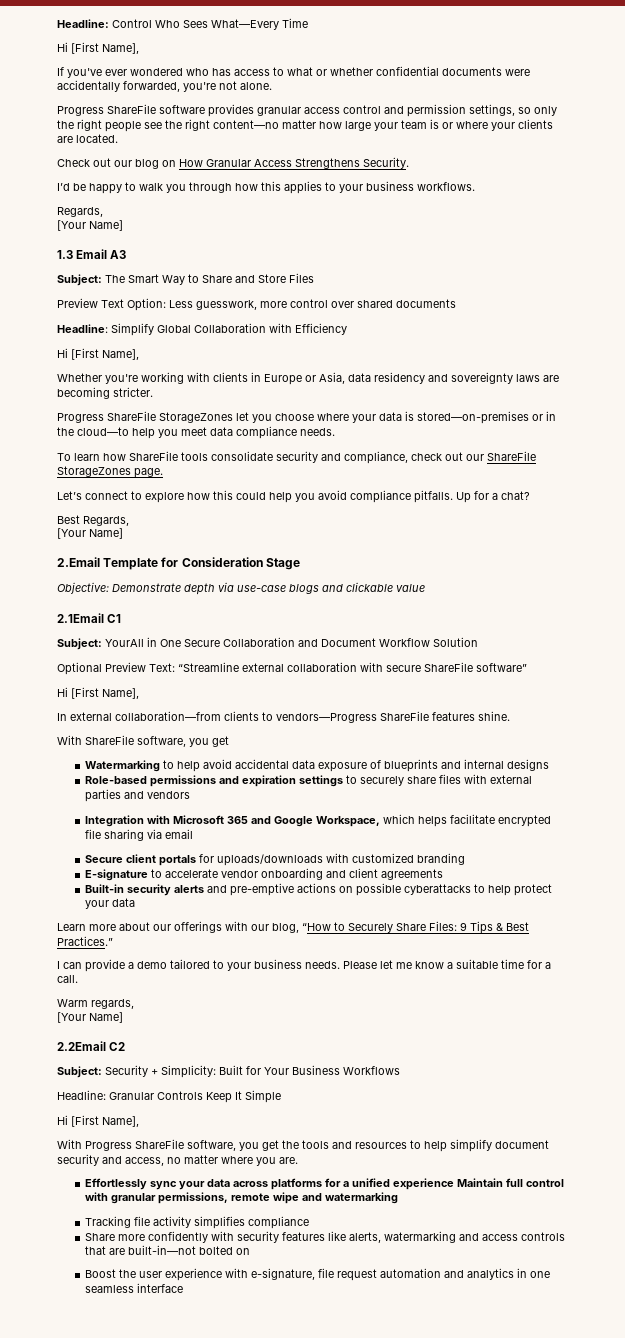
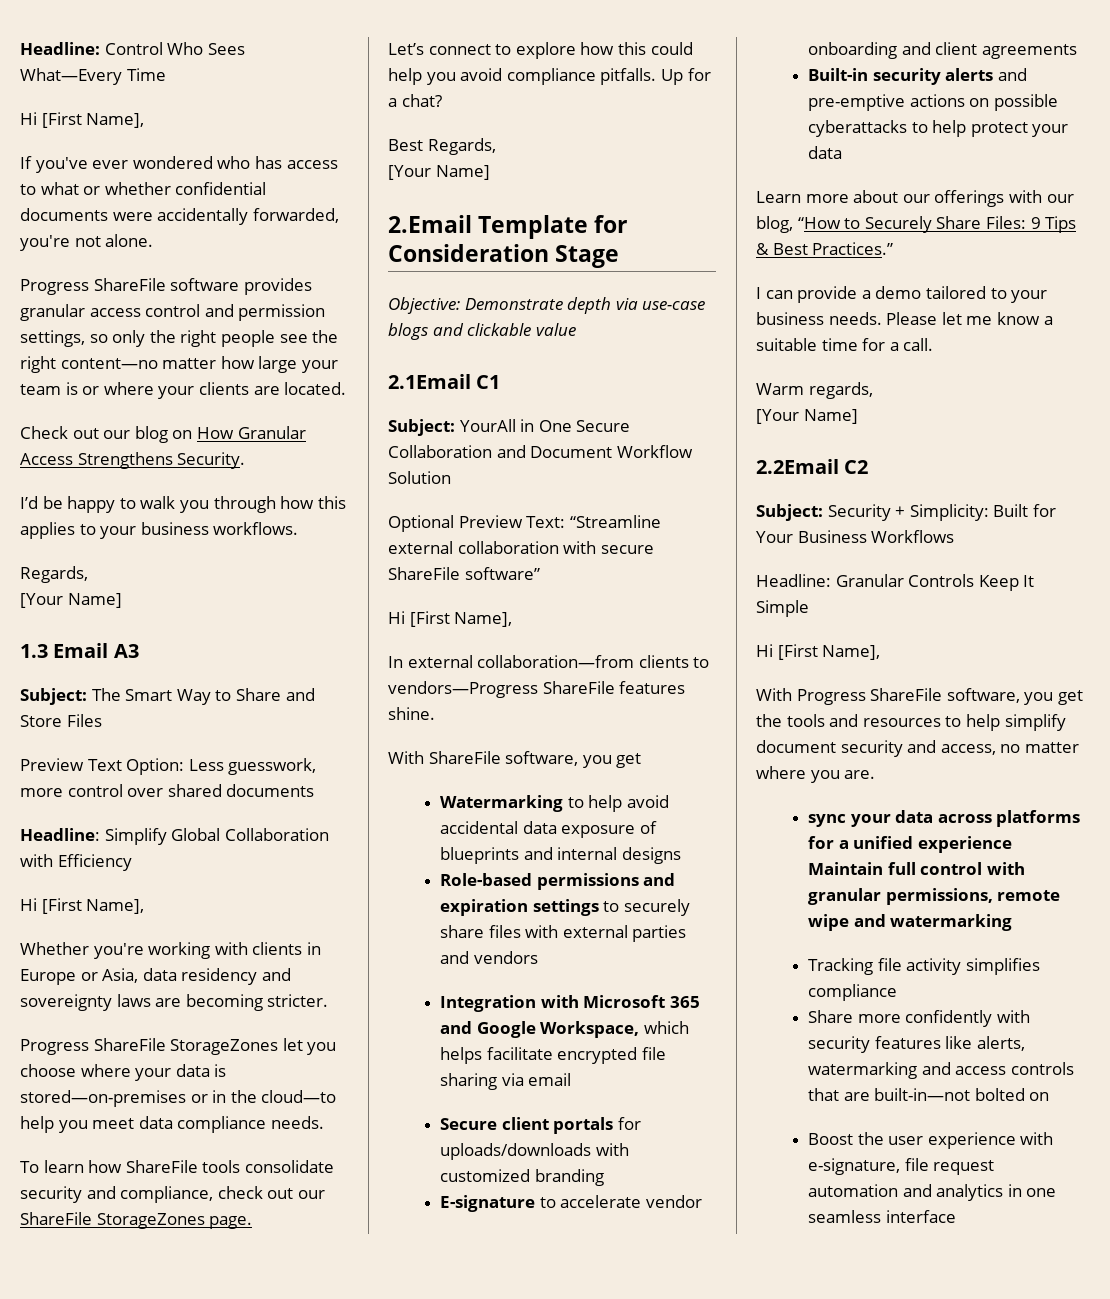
- Effortlessly sync your data across platforms for a unified experience Maintain full control with granular permissions, remote wipe and watermarking
+ sync your data across platforms for a unified experience Maintain full control with granular permissions, remote wipe and watermarking

